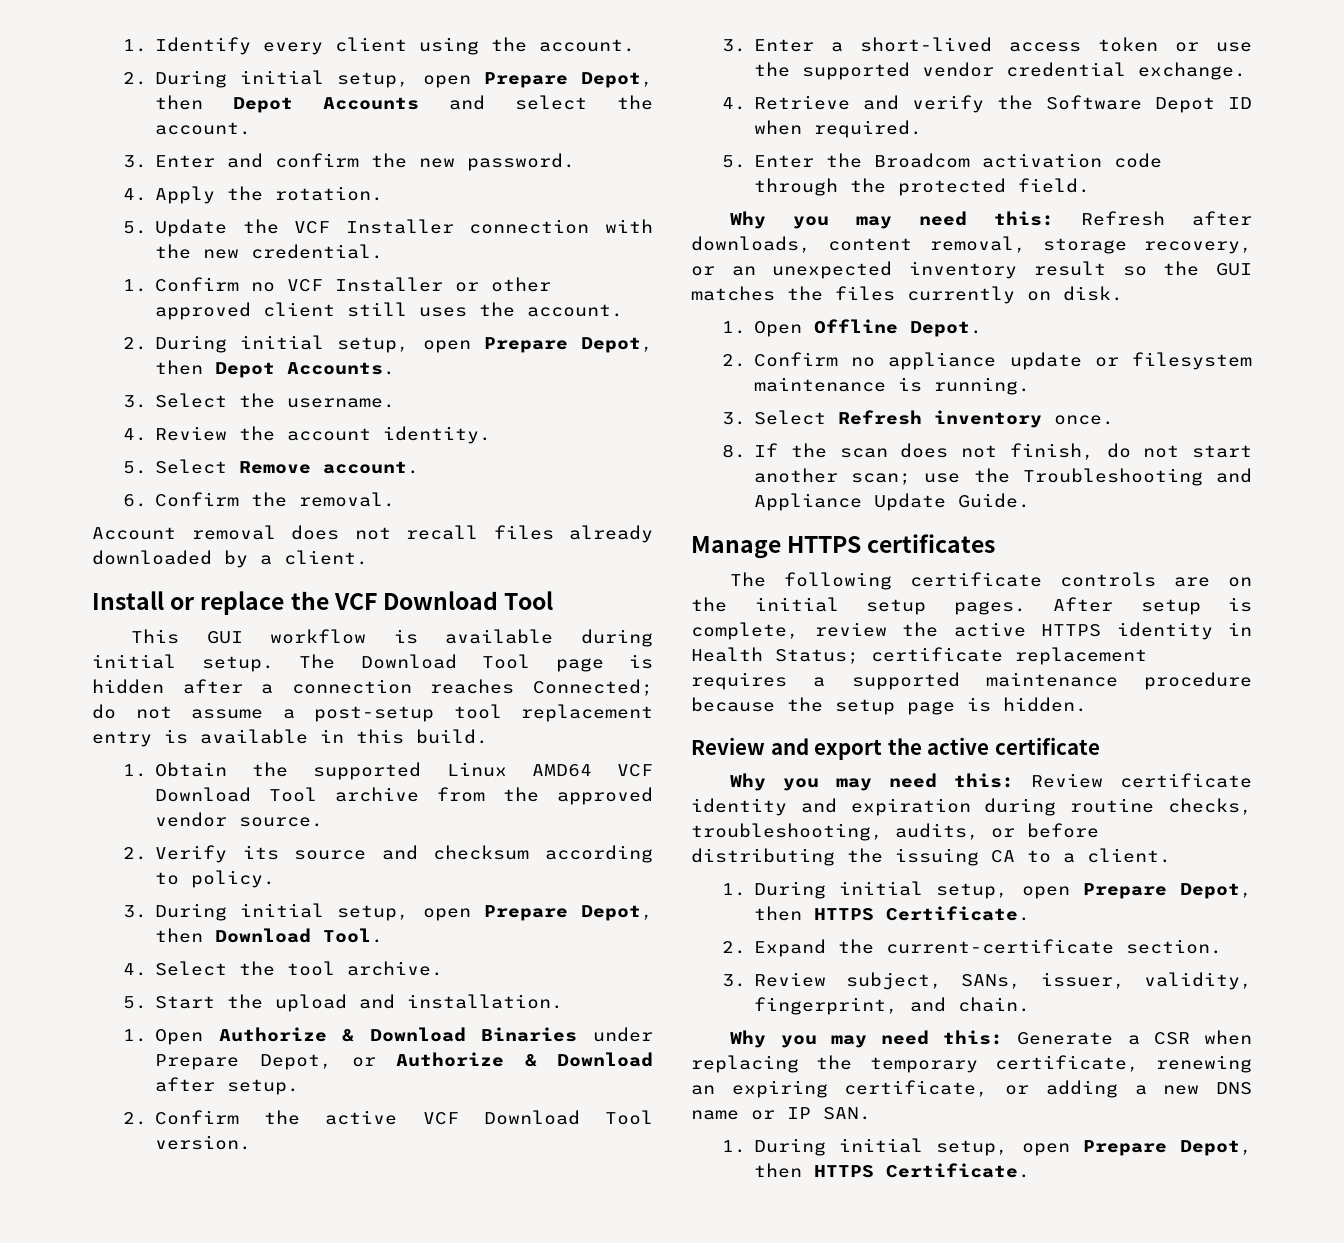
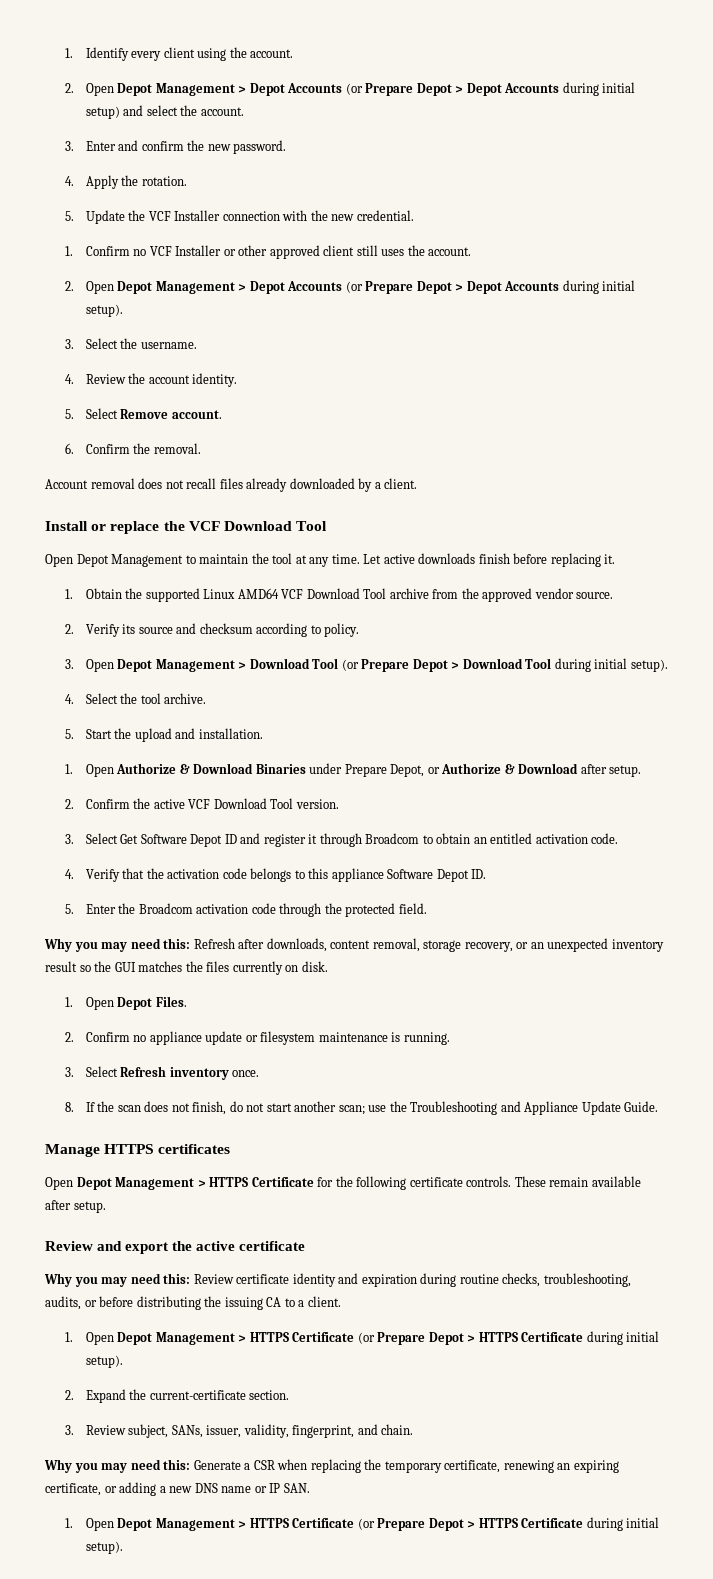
- 2. During initial setup, open Prepare Depot, then Depot Accounts and select the account.
+ 2. Open Depot Management > Depot Accounts (or Prepare Depot > Depot Accounts during initial setup) and select the account.
- 2. During initial setup, open Prepare Depot, then Depot Accounts.
+ 2. Open Depot Management > Depot Accounts (or Prepare Depot > Depot Accounts during initial setup).
- This GUI workflow is available during initial setup. The Download Tool page is hidden after a connection reaches Connected; do not assume a post-setup tool replacement entry is available in this build.
+ Open Depot Management to maintain the tool at any time. Let active downloads finish before replacing it.
- 3. During initial setup, open Prepare Depot, then Download Tool.
+ 3. Open Depot Management > Download Tool (or Prepare Depot > Download Tool during initial setup).
- 3. Enter a short-lived access token or use the supported vendor credential exchange.
- 4. Retrieve and verify the Software Depot ID when required.
+ 3. Select Get Software Depot ID and register it through Broadcom to obtain an entitled activation code.
+ 4. Verify that the activation code belongs to this appliance Software Depot ID.
- 1. Open Offline Depot.
+ 1. Open Depot Files.
- The following certificate controls are on the initial setup pages. After setup is complete, review the active HTTPS identity in Health Status; certificate replacement requires a supported maintenance procedure because the setup page is hidden.
+ Open Depot Management > HTTPS Certificate for the following certificate controls. These remain available after setup.
  Why you may need this: Review certificate identity and expiration during routine checks, troubleshooting, audits, or before distributing the issuing CA to a client.
- 1. During initial setup, open Prepare Depot, then HTTPS Certificate.
+ 1. Open Depot Management > HTTPS Certificate (or Prepare Depot > HTTPS Certificate during initial setup).
  Why you may need this: Generate a CSR when replacing the temporary certificate, renewing an expiring certificate, or adding a new DNS name or IP SAN.
- 1. During initial setup, open Prepare Depot, then HTTPS Certificate.
+ 1. Open Depot Management > HTTPS Certificate (or Prepare Depot > HTTPS Certificate during initial setup).

